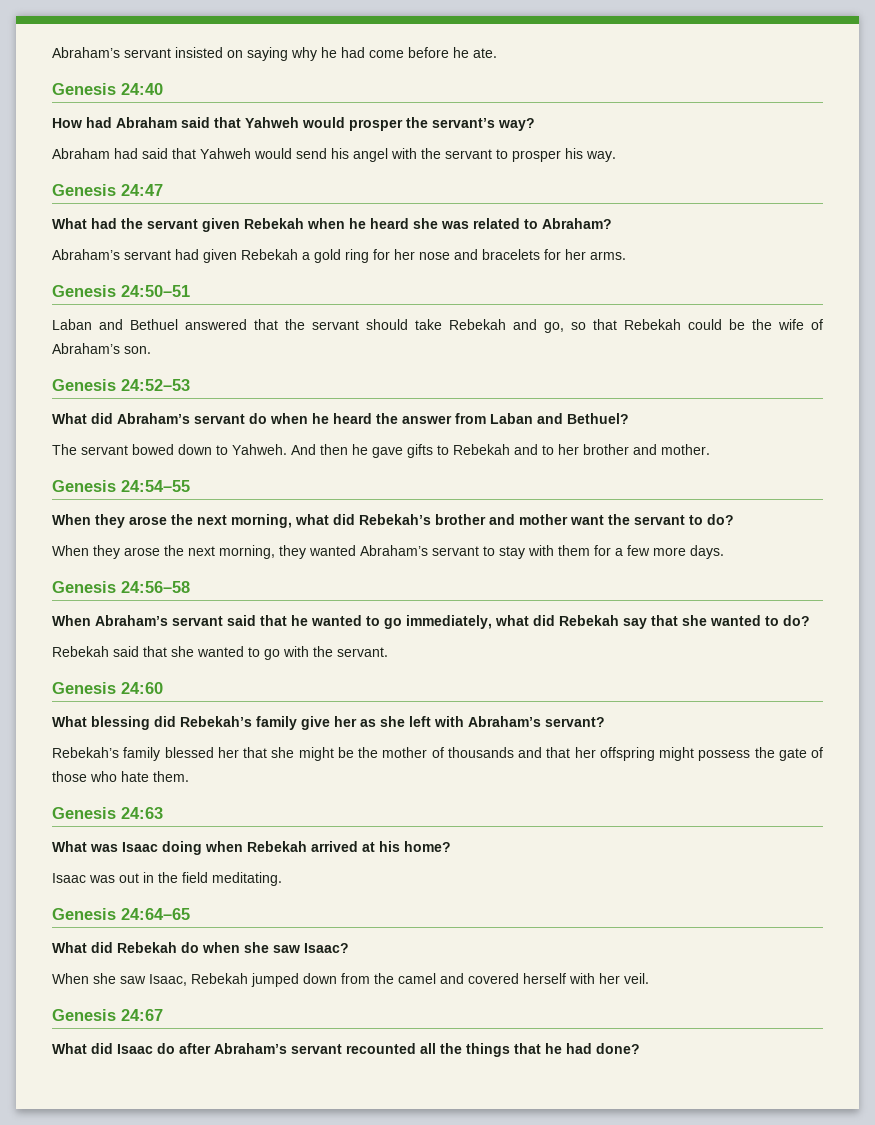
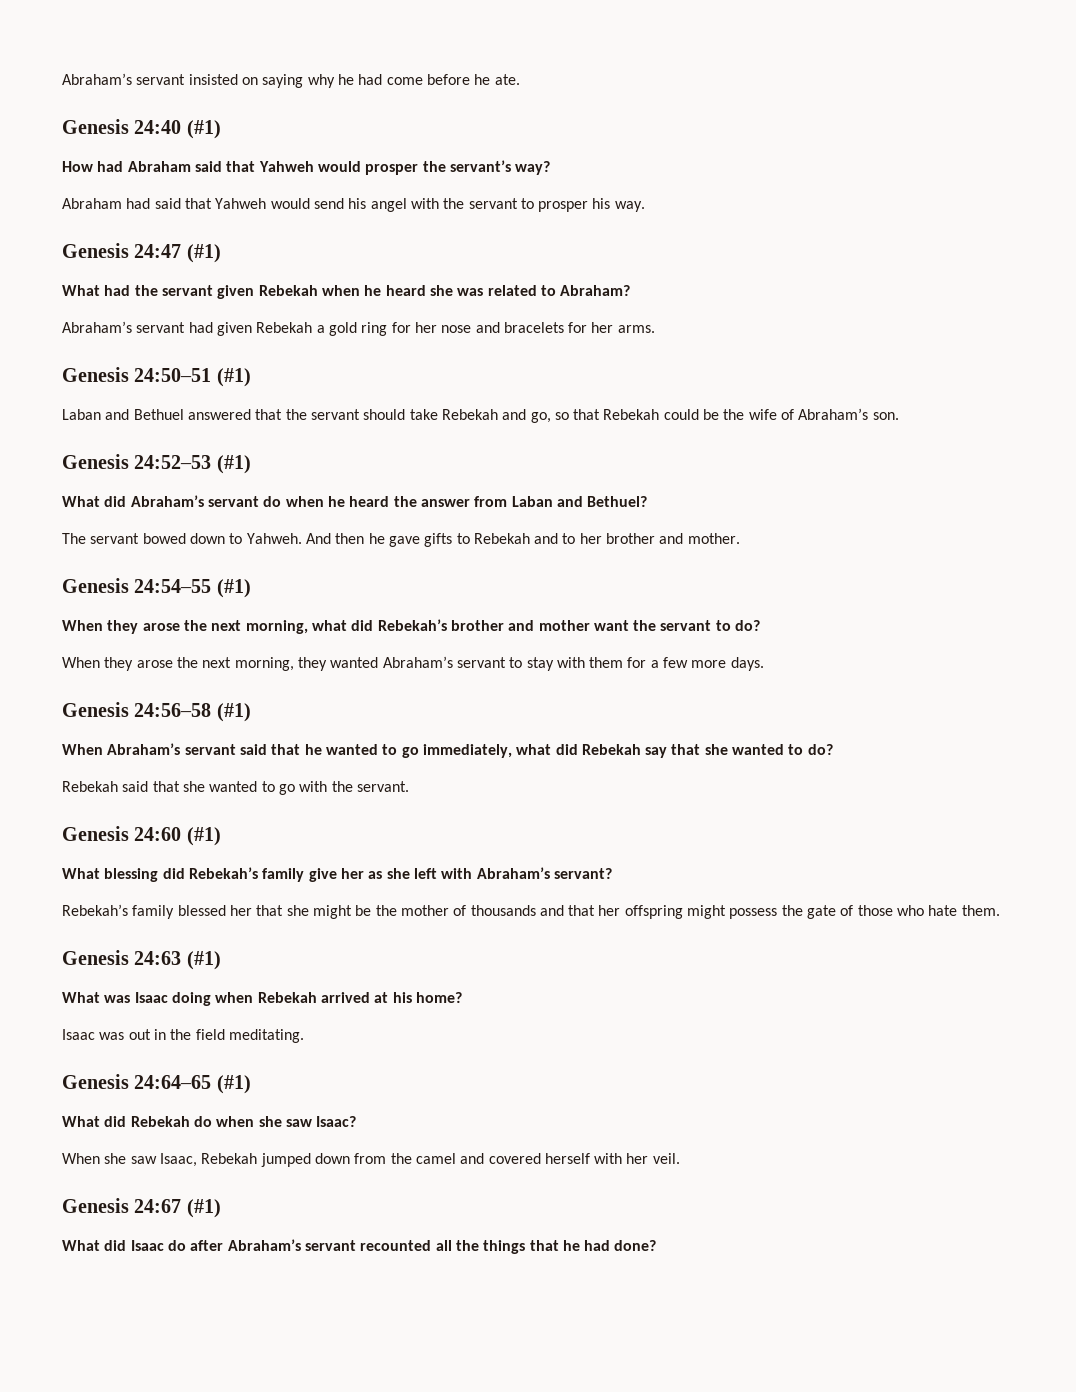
- Genesis 24:40
+ Genesis 24:40 (#1)
- Genesis 24:47
+ Genesis 24:47 (#1)
- Genesis 24:50–51
+ Genesis 24:50–51 (#1)
- Genesis 24:52–53
+ Genesis 24:52–53 (#1)
- Genesis 24:54–55
+ Genesis 24:54–55 (#1)
- Genesis 24:56–58
+ Genesis 24:56–58 (#1)
- Genesis 24:60
+ Genesis 24:60 (#1)
- Genesis 24:63
+ Genesis 24:63 (#1)
- Genesis 24:64–65
+ Genesis 24:64–65 (#1)
- Genesis 24:67
+ Genesis 24:67 (#1)

